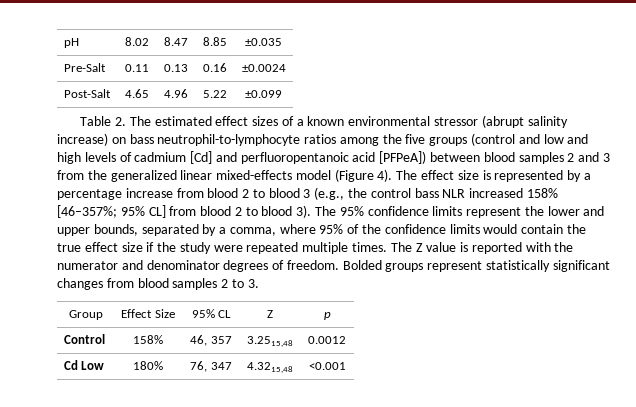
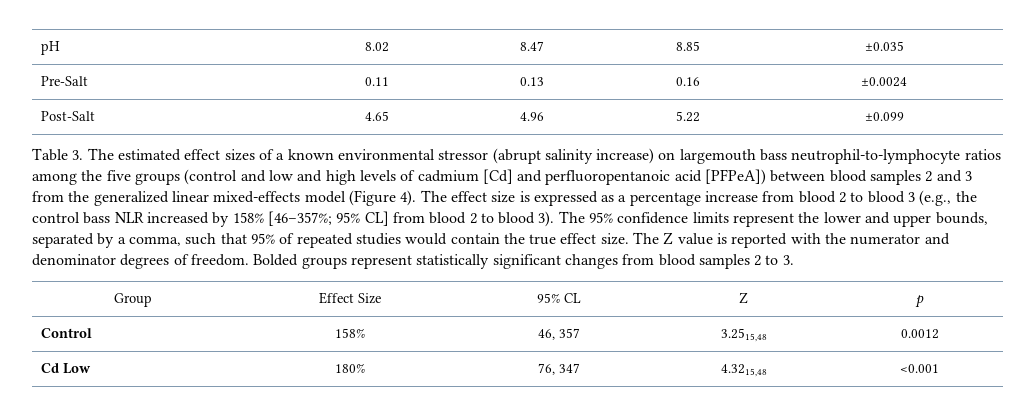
- Table 2. The estimated effect sizes of a known environmental stressor (abrupt salinity increase) on bass neutrophil-to-lymphocyte ratios among the five groups (control and low and high levels of cadmium [Cd] and perfluoropentanoic acid [PFPeA]) between blood samples 2 and 3 from the generalized linear mixed-effects model (Figure 4).
+ Table 3. The estimated effect sizes of a known environmental stressor (abrupt salinity increase) on largemouth bass neutrophil-to-lymphocyte ratios among the five groups (control and low and high levels of cadmium [Cd] and perfluoropentanoic acid [PFPeA]) between blood samples 2 and 3 from the generalized linear mixed-effects model (Figure 4).
- The effect size is represented by a percentage increase from blood 2 to blood 3 (e.g., the control bass NLR increased 158% [46–357%; 95% CL] from blood 2 to blood 3).
+ The effect size is expressed as a percentage increase from blood 2 to blood 3 (e.g., the control bass NLR increased by 158% [46–357%; 95% CL] from blood 2 to blood 3).
- The 95% confidence limits represent the lower and upper bounds, separated by a comma, where 95% of the confidence limits would contain the true effect size if the study were repeated multiple times.
+ The 95% confidence limits represent the lower and upper bounds, separated by a comma, such that 95% of repeated studies would contain the true effect size.

